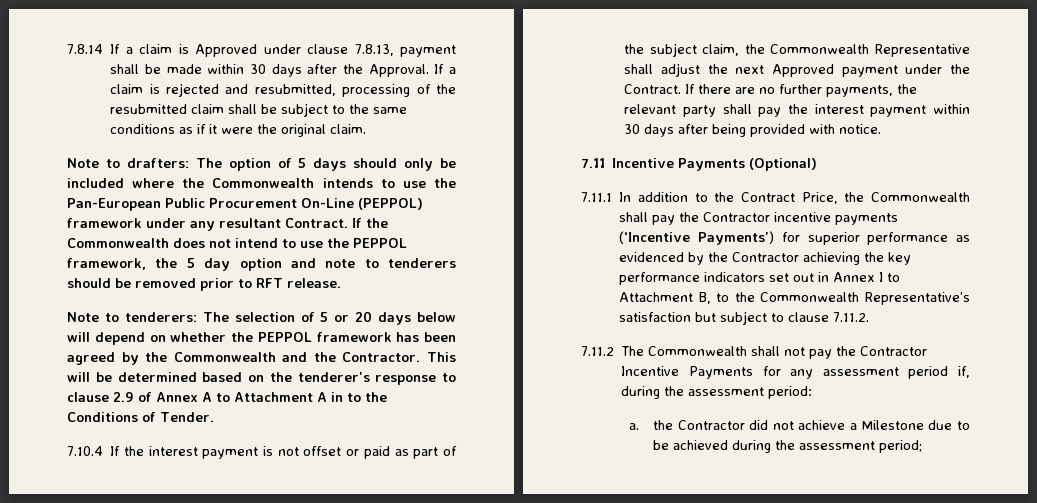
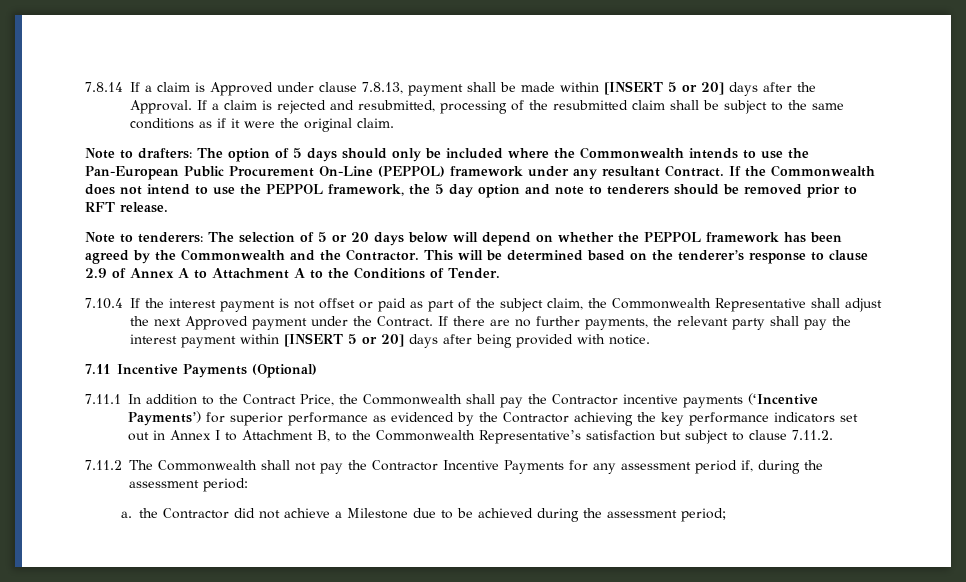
- 7.8.14 If a claim is Approved under clause 7.8.13, payment shall be made within 30 days after the Approval.
+ 7.8.14 If a claim is Approved under clause 7.8.13, payment shall be made within [INSERT 5 or 20] days after the Approval.
- This will be determined based on the tenderer’s response to clause 2.9 of Annex A to Attachment A in to the Conditions of Tender.
+ This will be determined based on the tenderer’s response to clause 2.9 of Annex A to Attachment A to the Conditions of Tender.
- If there are no further payments, the relevant party shall pay the interest payment within 30 days after being provided with notice.
+ If there are no further payments, the relevant party shall pay the interest payment within [INSERT 5 or 20] days after being provided with notice.

